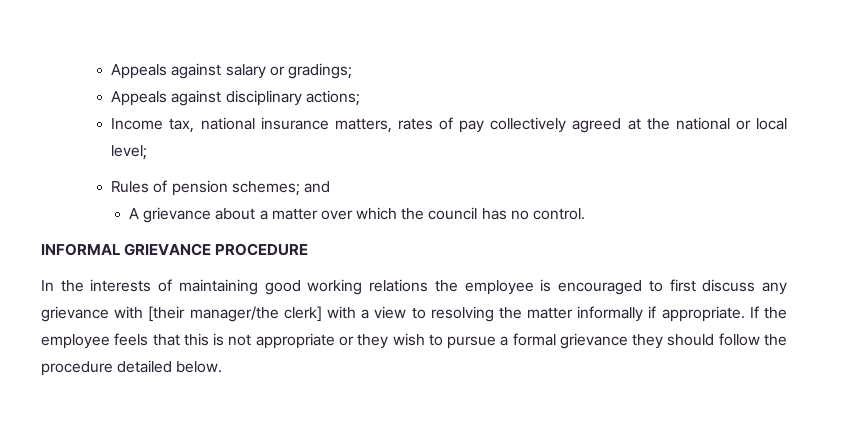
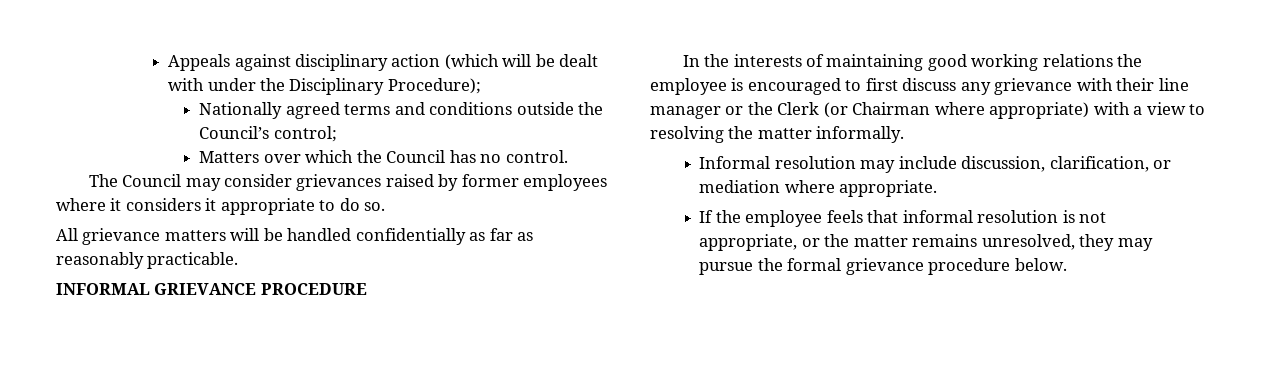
- Appeals against salary or gradings;
- Appeals against disciplinary actions;
- Income tax, national insurance matters, rates of pay collectively agreed at the national or local level;
- Rules of pension schemes; and
- A grievance about a matter over which the council has no control.
+ Appeals against disciplinary action (which will be dealt with under the Disciplinary Procedure);
+ Nationally agreed terms and conditions outside the Council’s control;
+ Matters over which the Council has no control.
+ The Council may consider grievances raised by former employees where it considers it appropriate to do so.
+ All grievance matters will be handled confidentially as far as reasonably practicable.
- In the interests of maintaining good working relations the employee is encouraged to first discuss any grievance with [their manager/the clerk] with a view to resolving the matter informally if appropriate. If the employee feels that this is not appropriate or they wish to pursue a formal grievance they should follow the procedure detailed below.
+ In the interests of maintaining good working relations the employee is encouraged to first discuss any grievance with their line manager or the Clerk (or Chairman where appropriate) with a view to resolving the matter informally.
+ Informal resolution may include discussion, clarification, or mediation where appropriate.
+ If the employee feels that informal resolution is not appropriate, or the matter remains unresolved, they may pursue the formal grievance procedure below.

